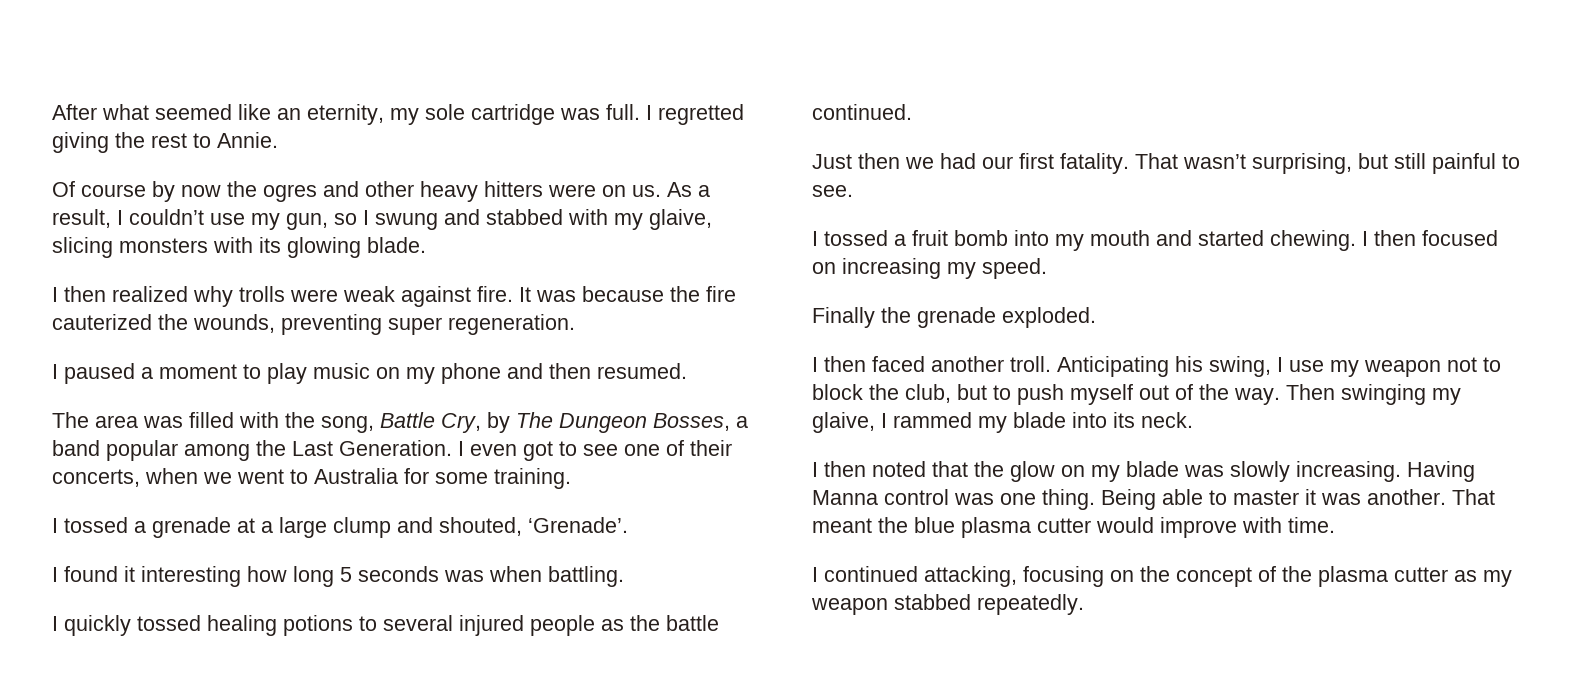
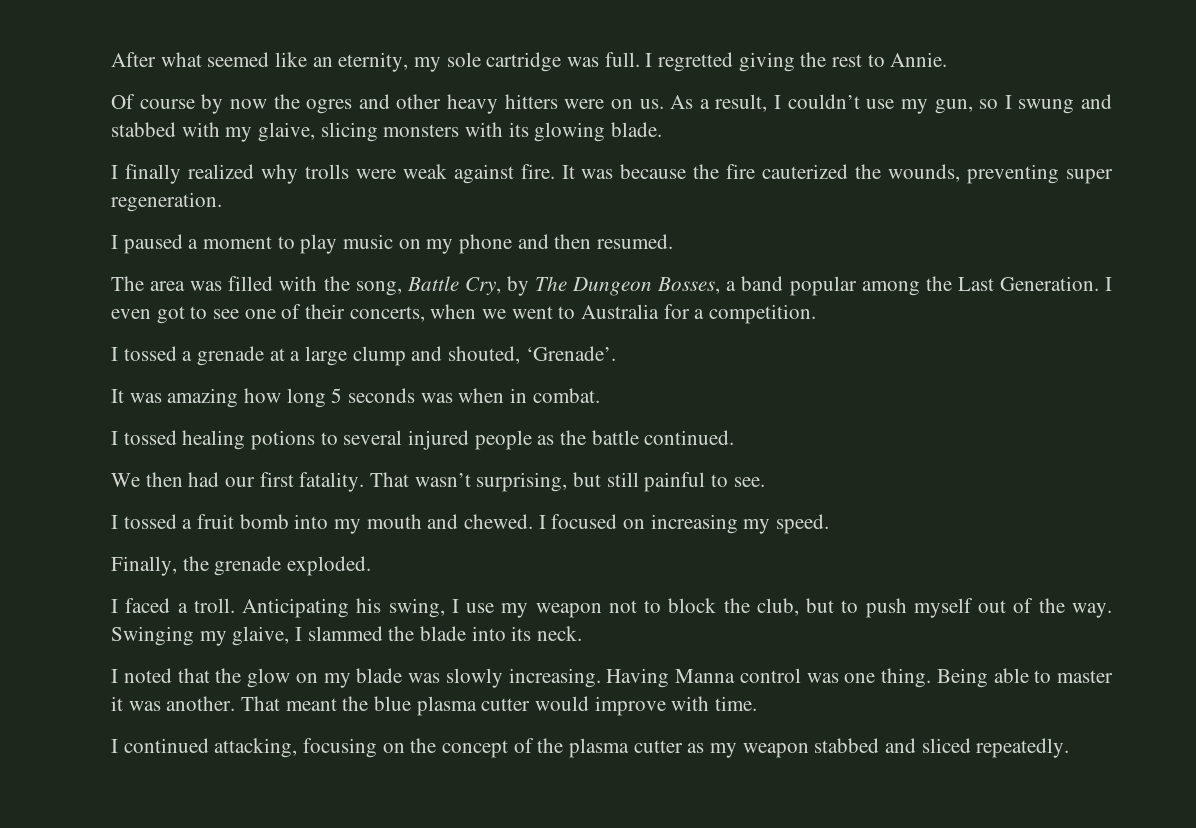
- I then realized why trolls were weak against fire.
+ I finally realized why trolls were weak against fire.
- I even got to see one of their concerts, when we went to Australia for some training.
+ I even got to see one of their concerts, when we went to Australia for a competition.
- I found it interesting how long 5 seconds was when battling.
- I quickly tossed healing potions to several injured people as the battle continued.
+ It was amazing how long 5 seconds was when in combat.
+ I tossed healing potions to several injured people as the battle continued.
- Just then we had our first fatality.
+ We then had our first fatality.
- I tossed a fruit bomb into my mouth and started chewing. I then focused on increasing my speed.
+ I tossed a fruit bomb into my mouth and chewed. I focused on increasing my speed.
- Finally the grenade exploded.
+ Finally, the grenade exploded.
- I then faced another troll.
+ I faced a troll.
- Then swinging my glaive, I rammed my blade into its neck.
+ Swinging my glaive, I slammed the blade into its neck.
- I then noted that the glow on my blade was slowly increasing.
+ I noted that the glow on my blade was slowly increasing.
- I continued attacking, focusing on the concept of the plasma cutter as my weapon stabbed repeatedly.
+ I continued attacking, focusing on the concept of the plasma cutter as my weapon stabbed and sliced repeatedly.

